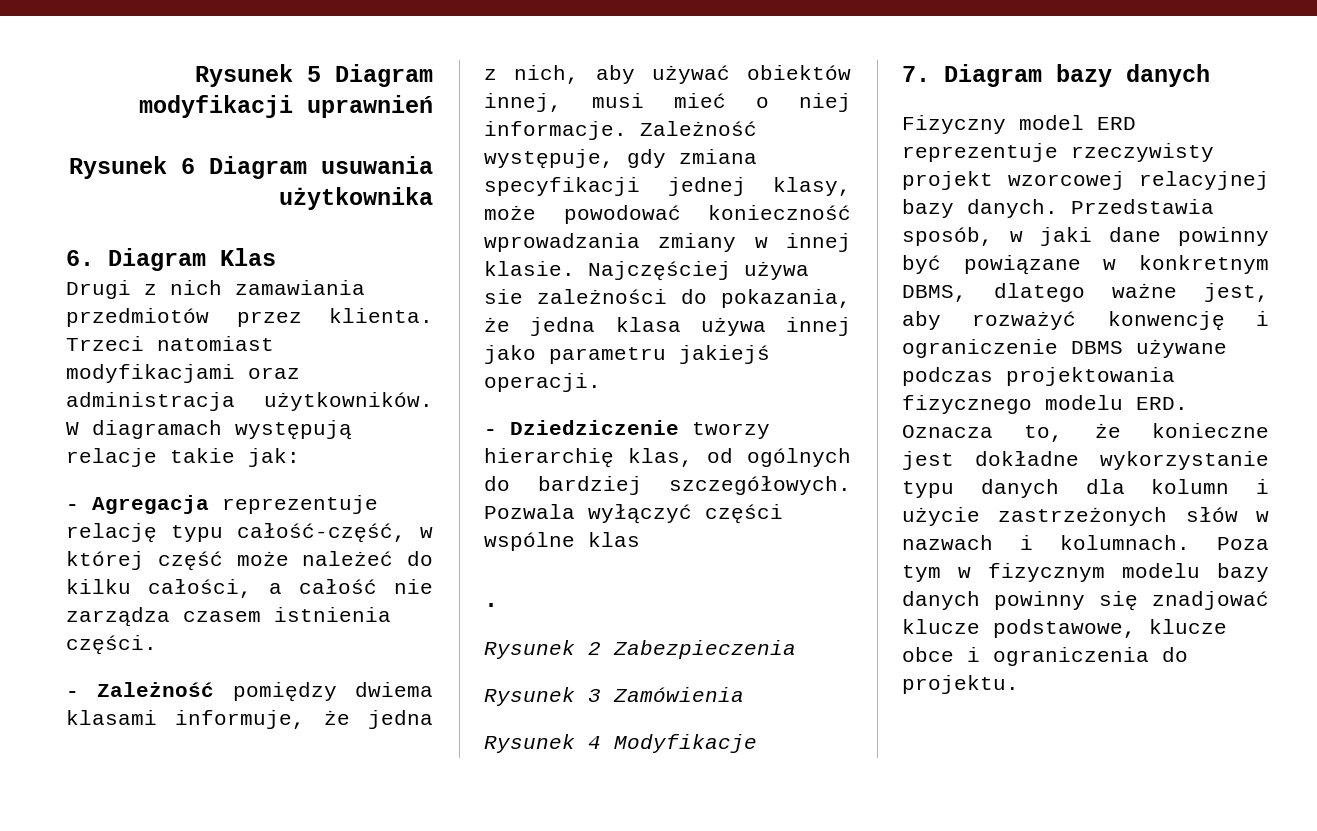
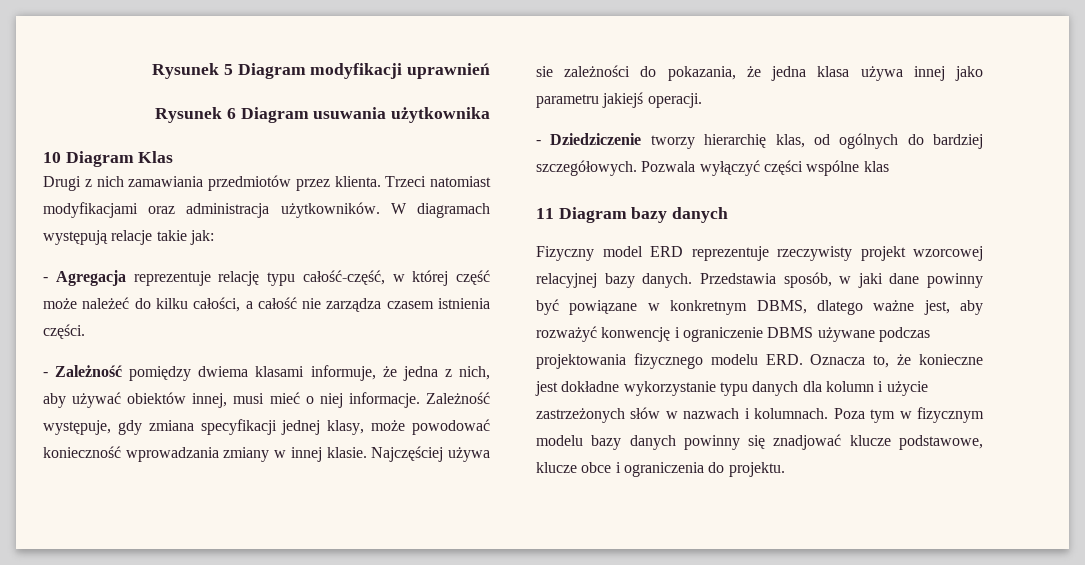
- 6. Diagram Klas
+ 10 Diagram Klas
- .
- Rysunek 2 Zabezpieczenia
- Rysunek 3 Zamówienia
- Rysunek 4 Modyfikacje
- 7. Diagram bazy danych
+ 11 Diagram bazy danych

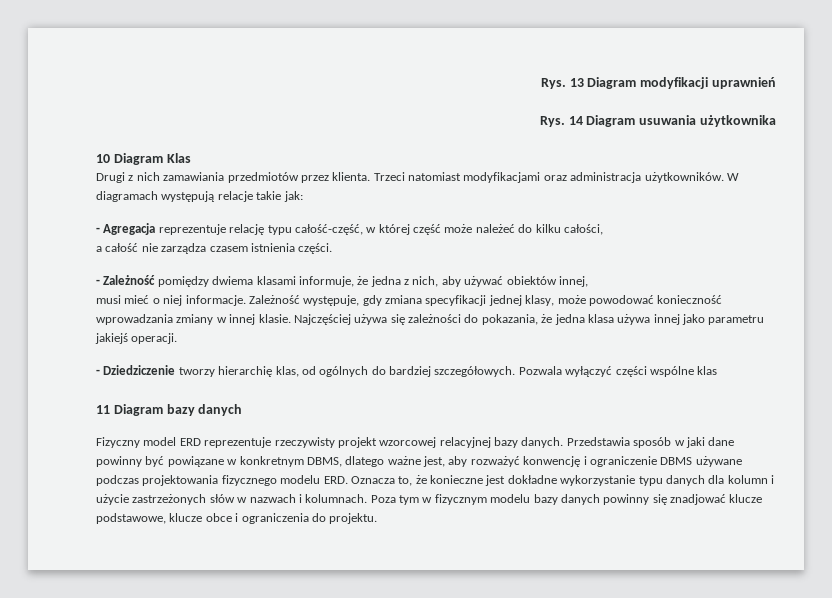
- Rysunek 5 Diagram modyfikacji uprawnień
+ Rys. 13 Diagram modyfikacji uprawnień
- Rysunek 6 Diagram usuwania użytkownika
+ Rys. 14 Diagram usuwania użytkownika
- - Agregacja reprezentuje relację typu całość-część, w której część może należeć do kilku całości, a całość nie zarządza czasem istnienia części.
+ - Agregacja reprezentuje relację typu całość-część, w której część może należeć do kilku całości,
+ a całość nie zarządza czasem istnienia części.
- - Zależność pomiędzy dwiema klasami informuje, że jedna z nich, aby używać obiektów innej, musi mieć o niej informacje.
+ - Zależność pomiędzy dwiema klasami informuje, że jedna z nich, aby używać obiektów innej,
+ musi mieć o niej informacje.
- Najczęściej używa sie zależności do pokazania, że jedna klasa używa innej jako parametru jakiejś operacji.
+ Najczęściej używa się zależności do pokazania, że jedna klasa używa innej jako parametru jakiejś operacji.
- Przedstawia sposób, w jaki dane powinny być powiązane w konkretnym DBMS, dlatego ważne jest, aby rozważyć konwencję i ograniczenie DBMS używane podczas projektowania fizycznego modelu ERD. Oznacza to, że konieczne jest dokładne wykorzystanie typu danych dla kolumn i użycie zastrzeżonych słów w nazwach i kolumnach.
+ Przedstawia sposób w jaki dane powinny być powiązane w konkretnym DBMS, dlatego ważne jest, aby rozważyć konwencję i ograniczenie DBMS używane podczas projektowania fizycznego modelu ERD. Oznacza to, że konieczne jest dokładne wykorzystanie typu danych dla kolumn i użycie zastrzeżonych słów w nazwach i kolumnach.

